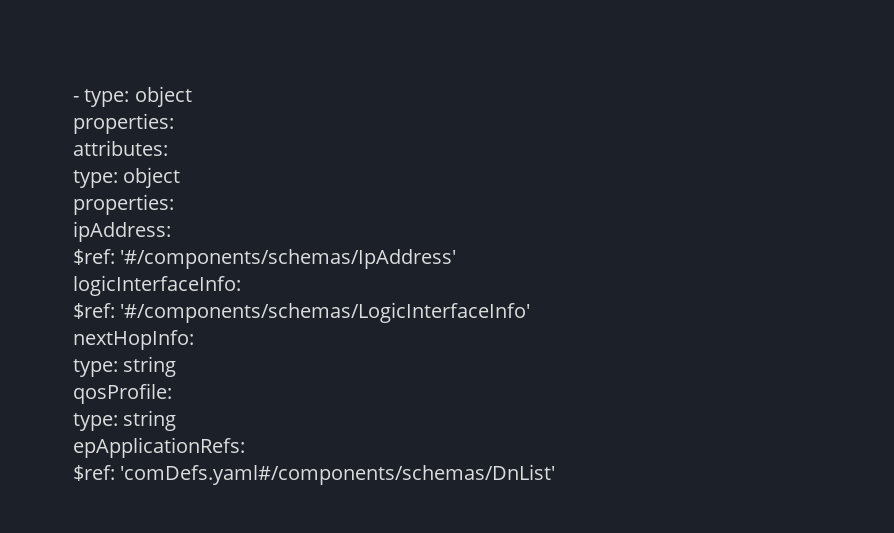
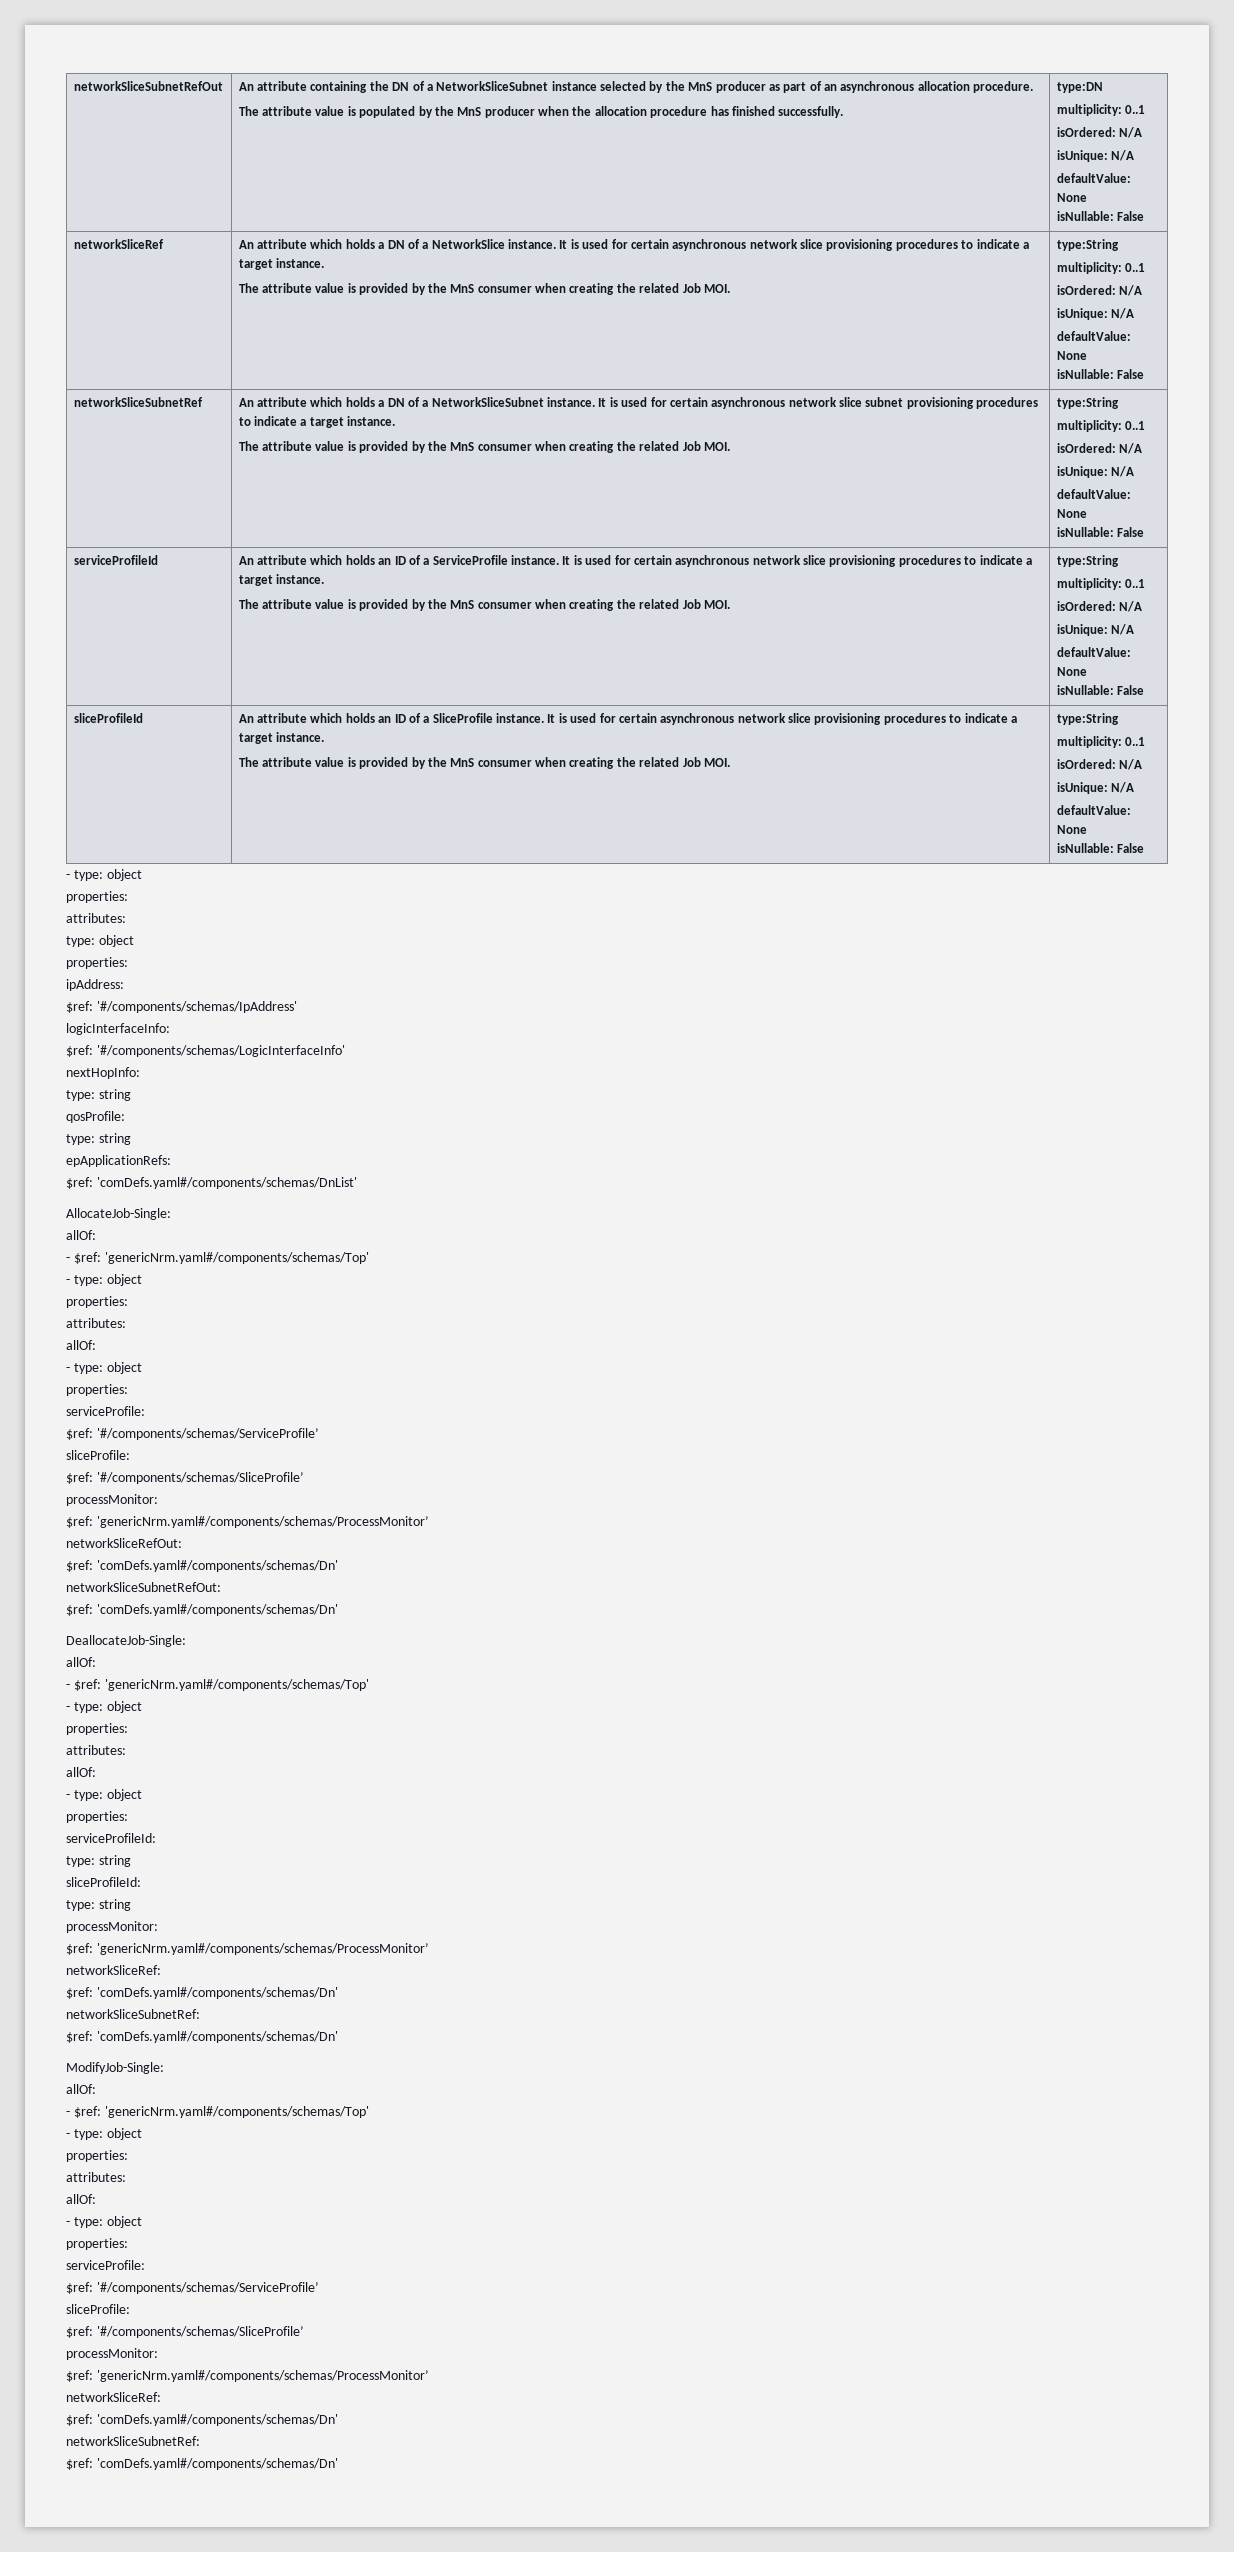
+ networkSliceSubnetRefOut | An attribute containing the DN of a NetworkSliceSubnet instance selected by the MnS producer as part of an asynchronous allocation procedure.
+ The attribute value is populated by the MnS producer when the allocation procedure has finished successfully. | type:DN
+ multiplicity: 0..1
+ isOrdered: N/A
+ isUnique: N/A
+ defaultValue: None
+ isNullable: False
+ networkSliceRef | An attribute which holds a DN of a NetworkSlice instance. It is used for certain asynchronous network slice provisioning procedures to indicate a target instance.
+ The attribute value is provided by the MnS consumer when creating the related Job MOI. | type:String
+ multiplicity: 0..1
+ isOrdered: N/A
+ isUnique: N/A
+ defaultValue: None
+ isNullable: False
+ networkSliceSubnetRef | An attribute which holds a DN of a NetworkSliceSubnet instance. It is used for certain asynchronous network slice subnet provisioning procedures to indicate a target instance.
+ The attribute value is provided by the MnS consumer when creating the related Job MOI. | type:String
+ multiplicity: 0..1
+ isOrdered: N/A
+ isUnique: N/A
+ defaultValue: None
+ isNullable: False
+ serviceProfileId | An attribute which holds an ID of a ServiceProfile instance. It is used for certain asynchronous network slice provisioning procedures to indicate a target instance.
+ The attribute value is provided by the MnS consumer when creating the related Job MOI. | type:String
+ multiplicity: 0..1
+ isOrdered: N/A
+ isUnique: N/A
+ defaultValue: None
+ isNullable: False
+ sliceProfileId | An attribute which holds an ID of a SliceProfile instance. It is used for certain asynchronous network slice provisioning procedures to indicate a target instance.
+ The attribute value is provided by the MnS consumer when creating the related Job MOI. | type:String
+ multiplicity: 0..1
+ isOrdered: N/A
+ isUnique: N/A
+ defaultValue: None
+ isNullable: False
+ AllocateJob-Single:
+ allOf:
+ - $ref: 'genericNrm.yaml#/components/schemas/Top'
+ - type: object
+ properties:
+ attributes:
+ allOf:
+ - type: object
+ properties:
+ serviceProfile:
+ $ref: '#/components/schemas/ServiceProfile’
+ sliceProfile:
+ $ref: '#/components/schemas/SliceProfile’
+ processMonitor:
+ $ref: 'genericNrm.yaml#/components/schemas/ProcessMonitor’
+ networkSliceRefOut:
+ $ref: 'comDefs.yaml#/components/schemas/Dn'
+ networkSliceSubnetRefOut:
+ $ref: 'comDefs.yaml#/components/schemas/Dn'
+ DeallocateJob-Single:
+ allOf:
+ - $ref: 'genericNrm.yaml#/components/schemas/Top'
+ - type: object
+ properties:
+ attributes:
+ allOf:
+ - type: object
+ properties:
+ serviceProfileId:
+ type: string
+ sliceProfileId:
+ type: string
+ processMonitor:
+ $ref: 'genericNrm.yaml#/components/schemas/ProcessMonitor’
+ networkSliceRef:
+ $ref: 'comDefs.yaml#/components/schemas/Dn'
+ networkSliceSubnetRef:
+ $ref: 'comDefs.yaml#/components/schemas/Dn'
+ ModifyJob-Single:
+ allOf:
+ - $ref: 'genericNrm.yaml#/components/schemas/Top'
+ - type: object
+ properties:
+ attributes:
+ allOf:
+ - type: object
+ properties:
+ serviceProfile:
+ $ref: '#/components/schemas/ServiceProfile’
+ sliceProfile:
+ $ref: '#/components/schemas/SliceProfile’
+ processMonitor:
+ $ref: 'genericNrm.yaml#/components/schemas/ProcessMonitor’
+ networkSliceRef:
+ $ref: 'comDefs.yaml#/components/schemas/Dn'
+ networkSliceSubnetRef:
+ $ref: 'comDefs.yaml#/components/schemas/Dn'

